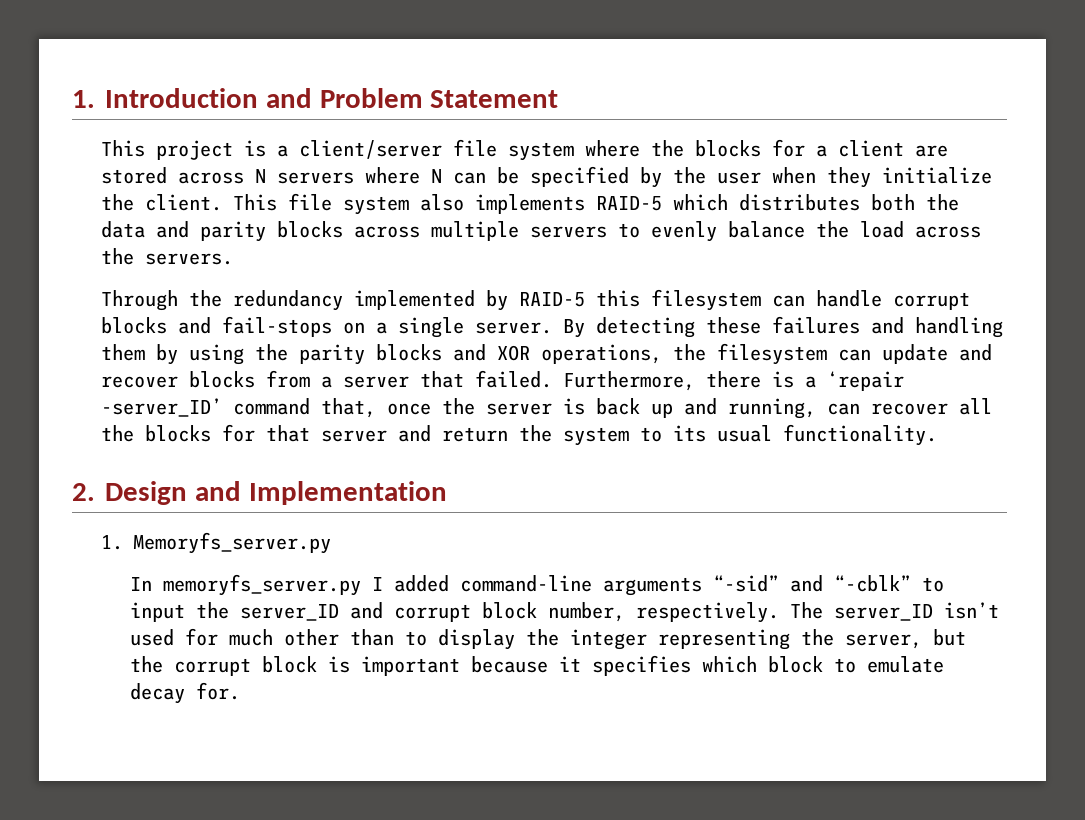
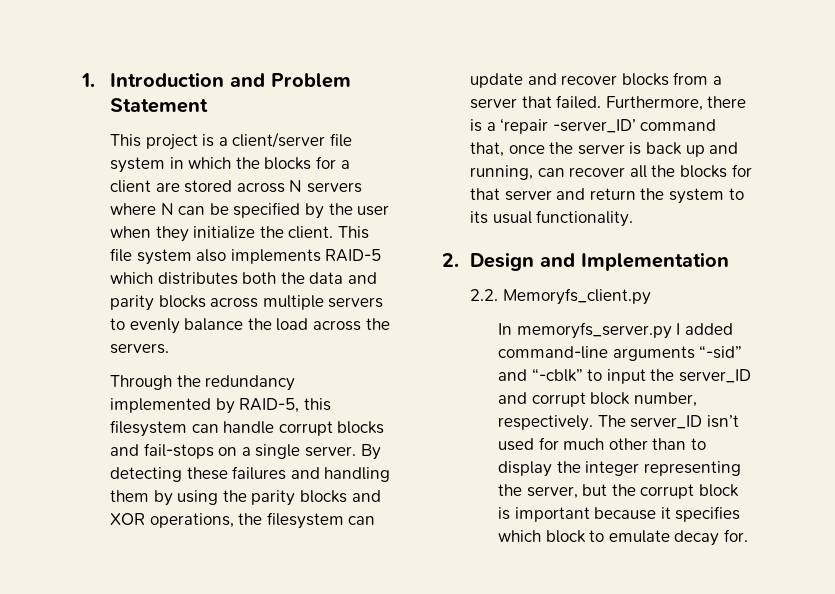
- This project is a client/server file system where the blocks for a client are stored across N servers where N can be specified by the user when they initialize the client.
+ This project is a client/server file system in which the blocks for a client are stored across N servers where N can be specified by the user when they initialize the client.
- Through the redundancy implemented by RAID-5 this filesystem can handle corrupt blocks and fail-stops on a single server.
+ Through the redundancy implemented by RAID-5, this filesystem can handle corrupt blocks and fail-stops on a single server.
- 1. Memoryfs_server.py
+ 2.2. Memoryfs_client.py

